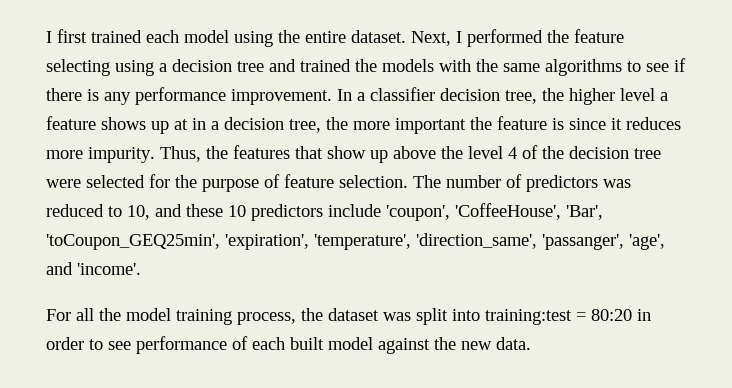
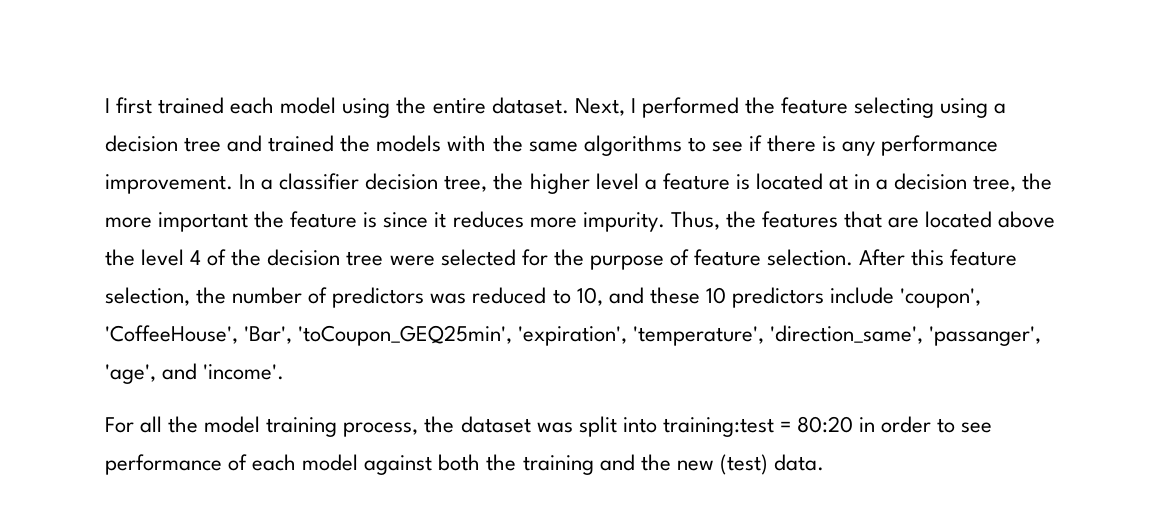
- In a classifier decision tree, the higher level a feature shows up at in a decision tree, the more important the feature is since it reduces more impurity.
+ In a classifier decision tree, the higher level a feature is located at in a decision tree, the more important the feature is since it reduces more impurity.
- Thus, the features that show up above the level 4 of the decision tree were selected for the purpose of feature selection.
+ Thus, the features that are located above the level 4 of the decision tree were selected for the purpose of feature selection.
- The number of predictors was reduced to 10, and these 10 predictors include 'coupon', 'CoffeeHouse', 'Bar', 'toCoupon_GEQ25min', 'expiration', 'temperature', 'direction_same', 'passanger', 'age', and 'income'.
+ After this feature selection, the number of predictors was reduced to 10, and these 10 predictors include 'coupon', 'CoffeeHouse', 'Bar', 'toCoupon_GEQ25min', 'expiration', 'temperature', 'direction_same', 'passanger', 'age', and 'income'.
- For all the model training process, the dataset was split into training:test = 80:20 in order to see performance of each built model against the new data.
+ For all the model training process, the dataset was split into training:test = 80:20 in order to see performance of each model against both the training and the new (test) data.

